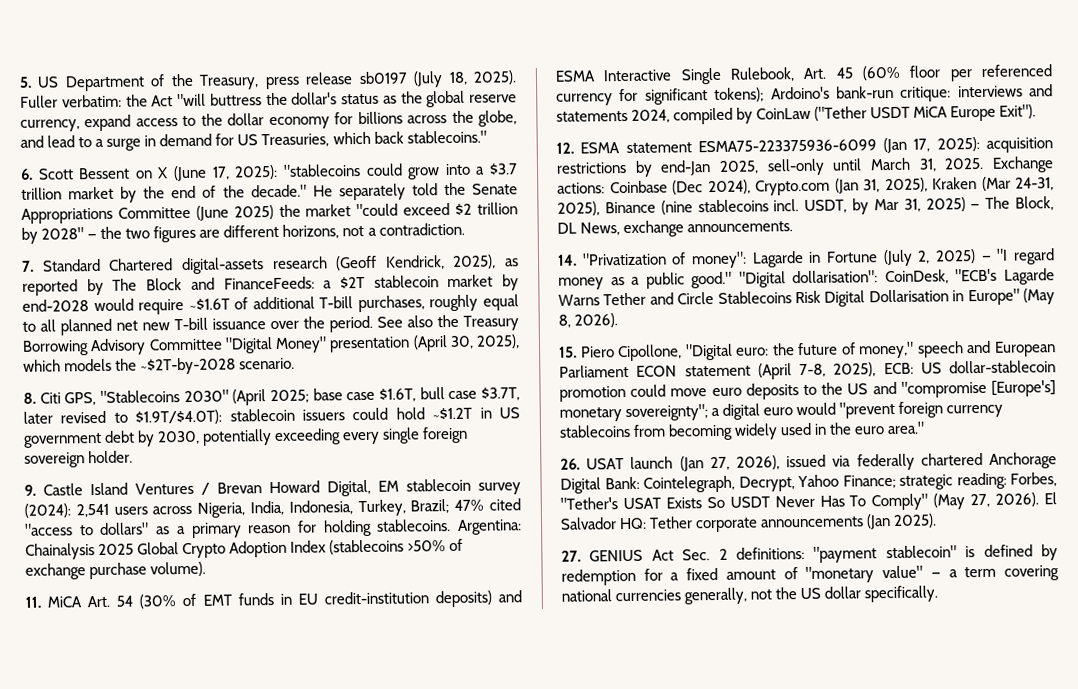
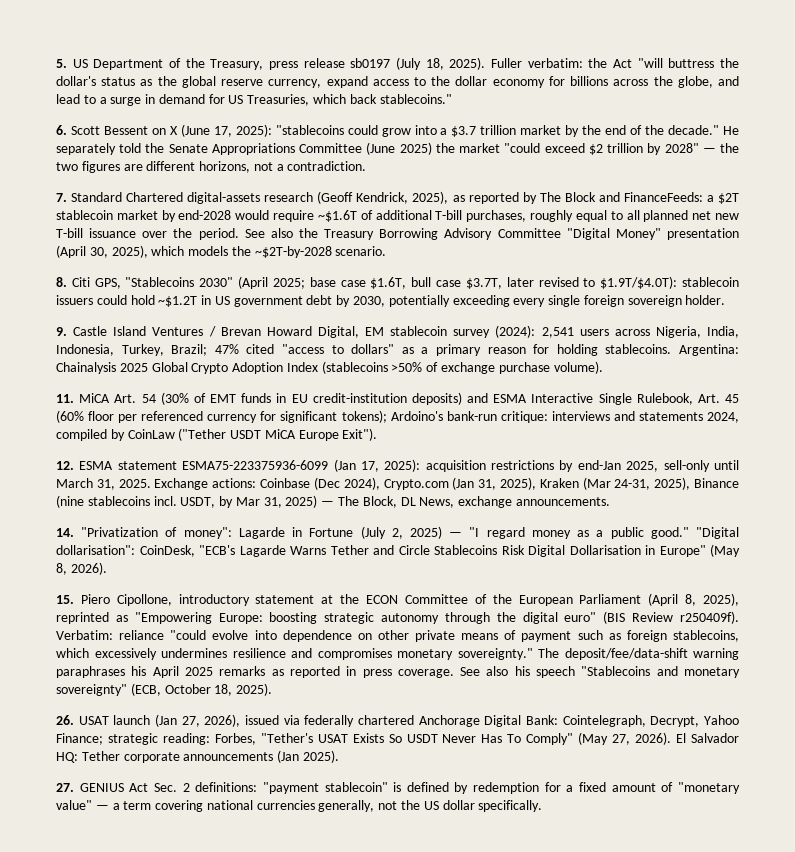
- 15. Piero Cipollone, "Digital euro: the future of money," speech and European Parliament ECON statement (April 7-8, 2025), ECB: US dollar-stablecoin promotion could move euro deposits to the US and "compromise [Europe's] monetary sovereignty"; a digital euro would "prevent foreign currency stablecoins from becoming widely used in the euro area."
+ 15. Piero Cipollone, introductory statement at the ECON Committee of the European Parliament (April 8, 2025), reprinted as "Empowering Europe: boosting strategic autonomy through the digital euro" (BIS Review r250409f). Verbatim: reliance "could evolve into dependence on other private means of payment such as foreign stablecoins, which excessively undermines resilience and compromises monetary sovereignty." The deposit/fee/data-shift warning paraphrases his April 2025 remarks as reported in press coverage. See also his speech "Stablecoins and monetary sovereignty" (ECB, October 18, 2025).

